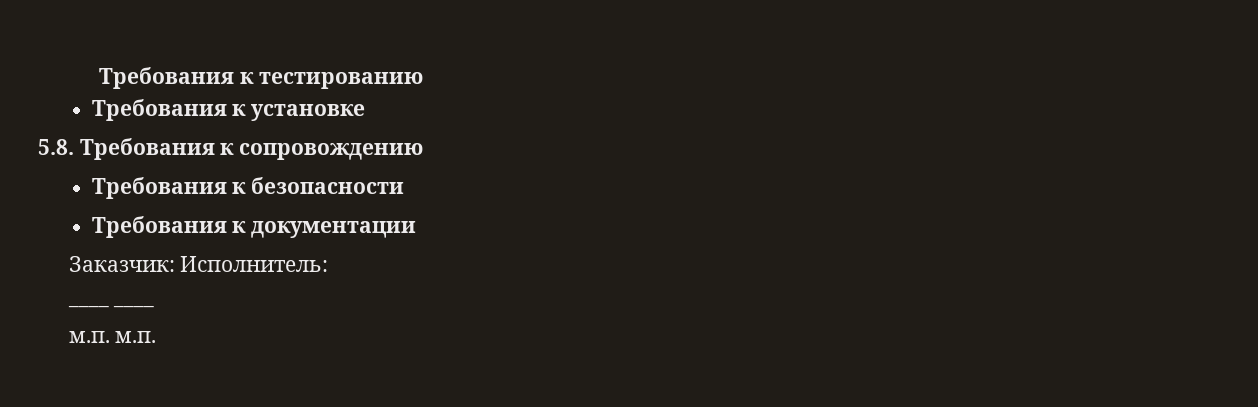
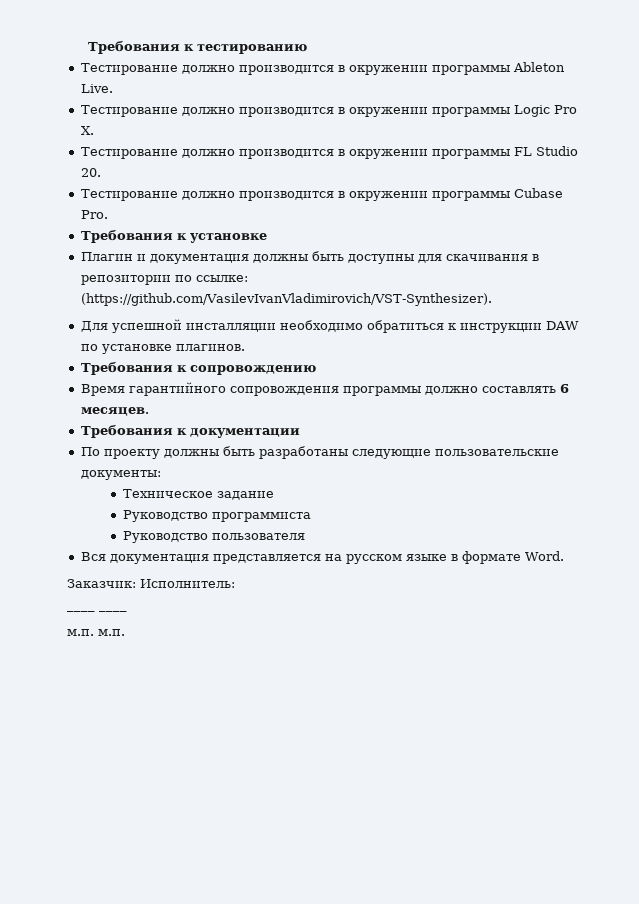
+ Тестирование должно производится в окружении программы Ableton Live.
+ Тестирование должно производится в окружении программы Logic Pro X.
+ Тестирование должно производится в окружении программы FL Studio 20.
+ Тестирование должно производится в окружении программы Cubase Pro.
  Требования к установке
- 5.8. Требования к сопровождению
- Требования к безопасности
+ Плагин и документация должны быть доступны для скачивания в репозитории по ссылке: (https://github.com/VasilevIvanVladimirovich/VST-Synthesizer).
+ Для успешной инсталляции необходимо обратиться к инструкции DAW по установке плагинов.
+ Требования к сопровождению
+ Время гарантийного сопровождения программы должно составлять 6 месяцев.
  Требования к документации
+ По проекту должны быть разработаны следующие пользовательские документы:
+ Техническое задание
+ Руководство программиста
+ Руководство пользователя
+ Вся документация представляется на русском языке в формате Word.

